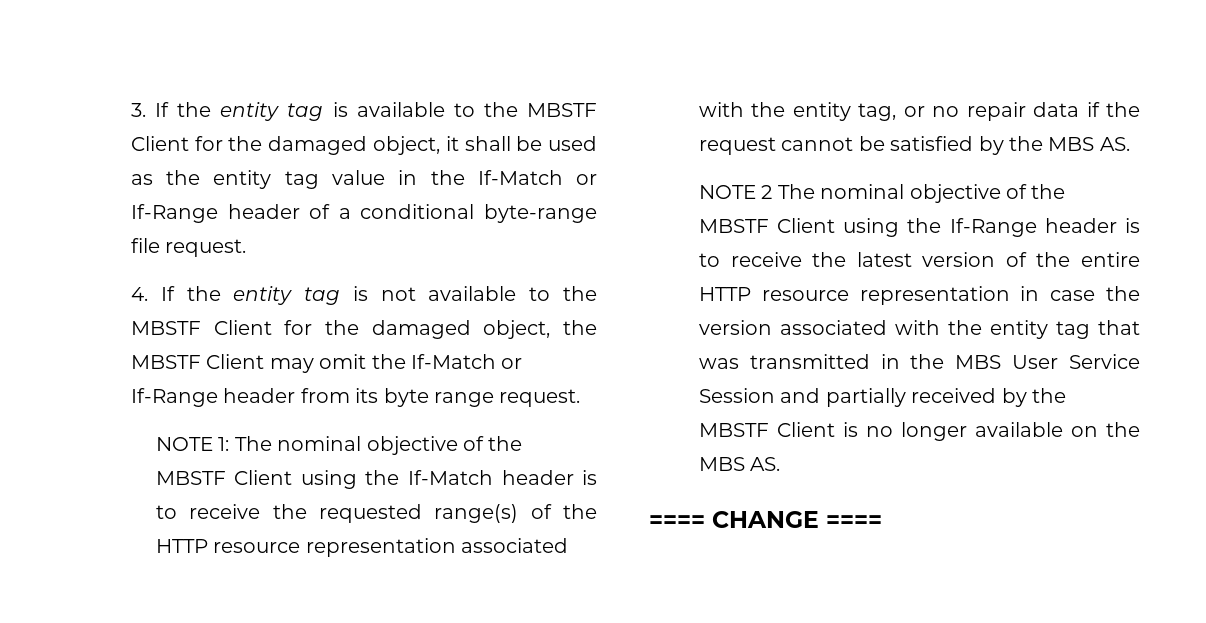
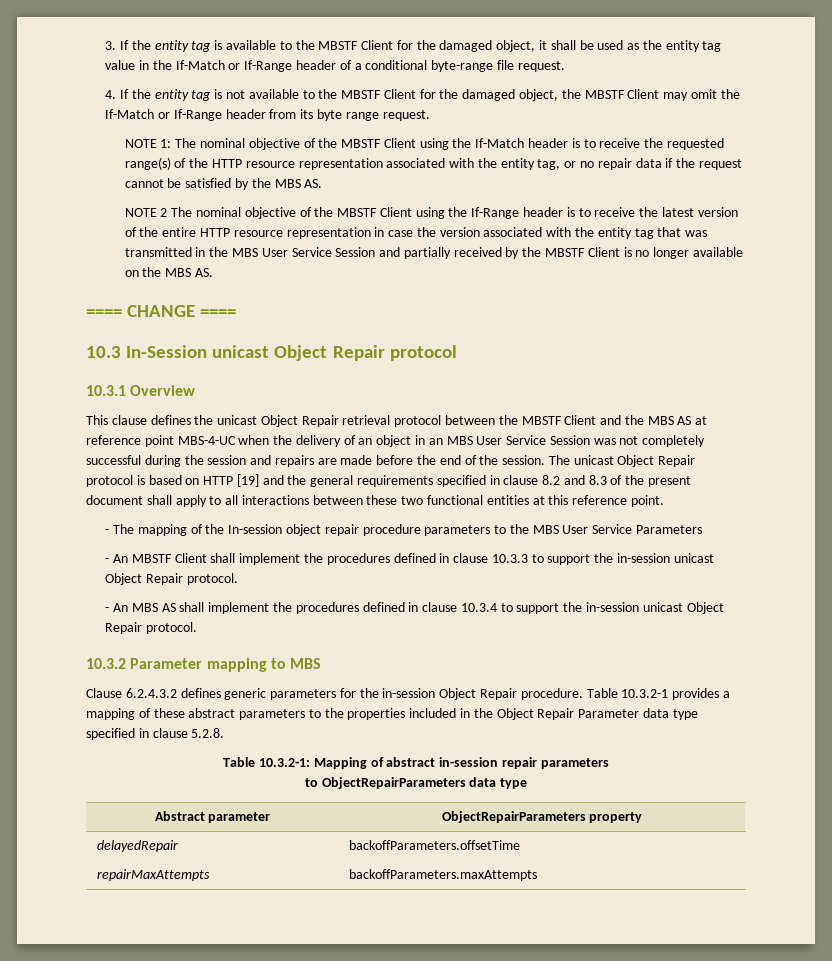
+ 10.3 In-Session unicast Object Repair protocol
+ 10.3.1 Overview
+ This clause defines the unicast Object Repair retrieval protocol between the MBSTF Client and the MBS AS at reference point MBS-4-UC when the delivery of an object in an MBS User Service Session was not completely successful during the session and repairs are made before the end of the session. The unicast Object Repair protocol is based on HTTP [19] and the general requirements specified in clause 8.2 and 8.3 of the present document shall apply to all interactions between these two functional entities at this reference point.
+ - The mapping of the In-session object repair procedure parameters to the MBS User Service Parameters
+ - An MBSTF Client shall implement the procedures defined in clause 10.3.3 to support the in-session unicast Object Repair protocol.
+ - An MBS AS shall implement the procedures defined in clause 10.3.4 to support the in-session unicast Object Repair protocol.
+ 10.3.2 Parameter mapping to MBS
+ Clause 6.2.4.3.2 defines generic parameters for the in-session Object Repair procedure. Table 10.3.2-1 provides a mapping of these abstract parameters to the properties included in the Object Repair Parameter data type specified in clause 5.2.8.
+ Table 10.3.2-1: Mapping of abstract in-session repair parameters
+ to ObjectRepairParameters data type
+ Abstract parameter | ObjectRepairParameters property
+ delayedRepair | backoffParameters.offsetTime
+ repairMaxAttempts | backoffParameters.maxAttempts

